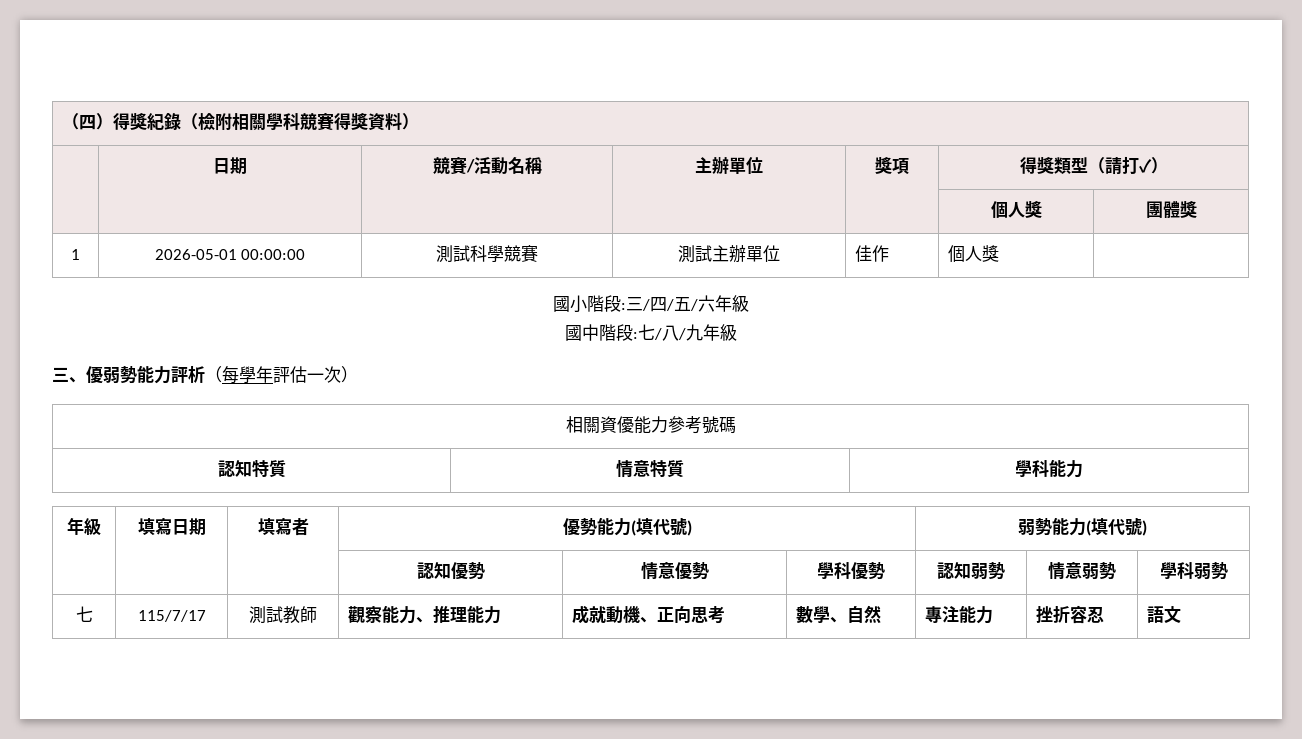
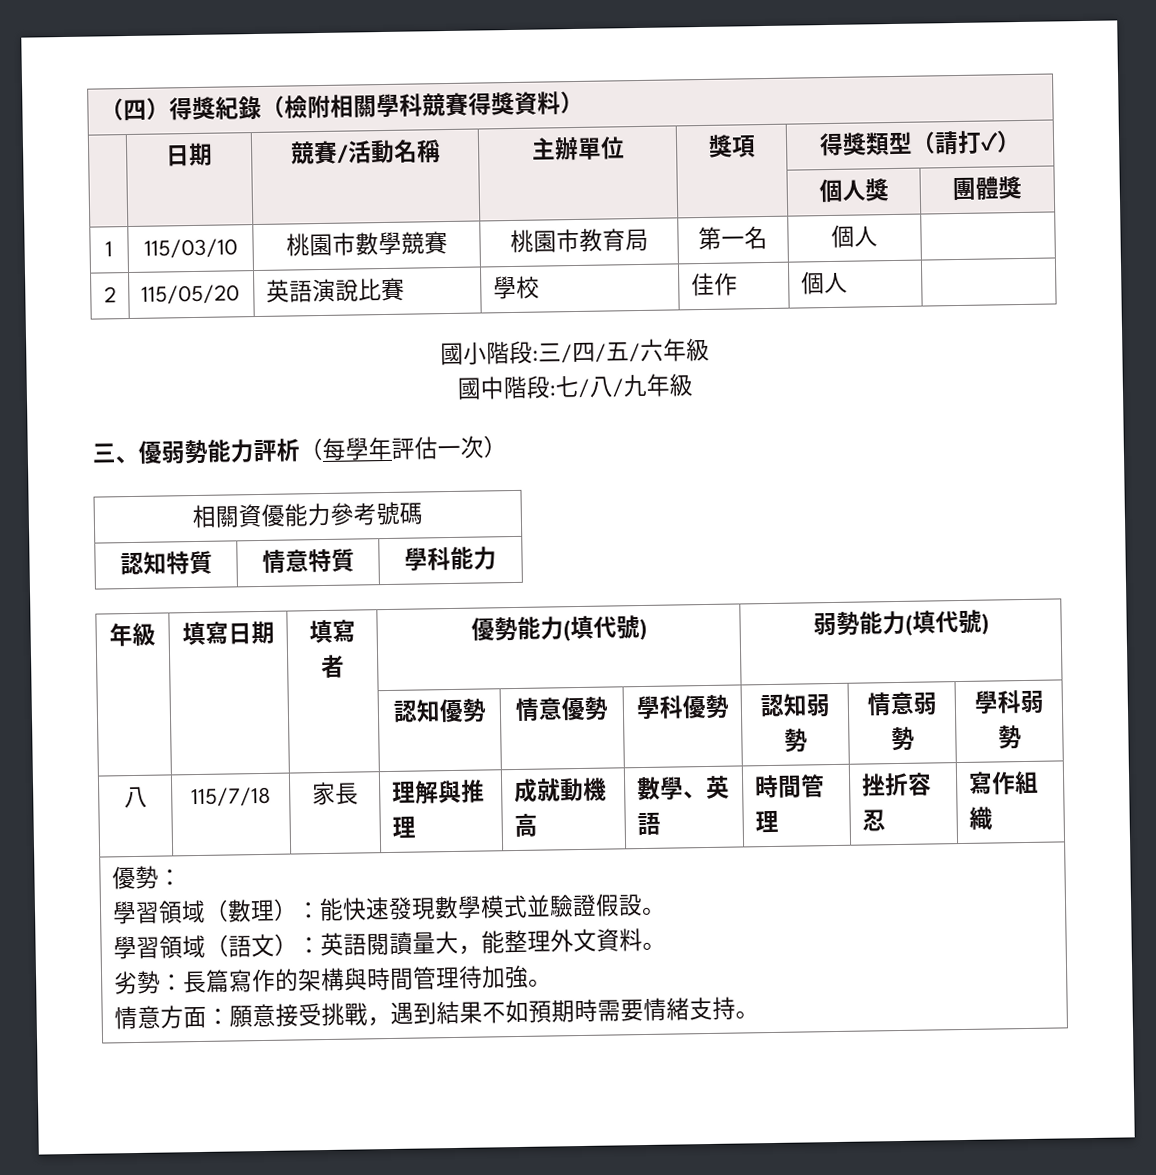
- 1 | 2026-05-01 00:00:00 | 測試科學競賽 | 測試主辦單位 | 佳作 | 個人獎 |
+ 1 | 115/03/10 | 桃園市數學競賽 | 桃園市教育局 | 第一名 | 個人 |
+ 2 | 115/05/20 | 英語演說比賽 | 學校 | 佳作 | 個人 |
- 七 | 115/7/17 | 測試教師 | 觀察能力、推理能力 | 成就動機、正向思考 | 數學、自然 | 專注能力 | 挫折容忍 | 語文
+ 八 | 115/7/18 | 家長 | 理解與推理 | 成就動機高 | 數學、英語 | 時間管理 | 挫折容忍 | 寫作組織
+ 優勢：
+ 學習領域（數理）：能快速發現數學模式並驗證假設。
+ 學習領域（語文）：英語閱讀量大，能整理外文資料。
+ 劣勢：長篇寫作的架構與時間管理待加強。
+ 情意方面：願意接受挑戰，遇到結果不如預期時需要情緒支持。

